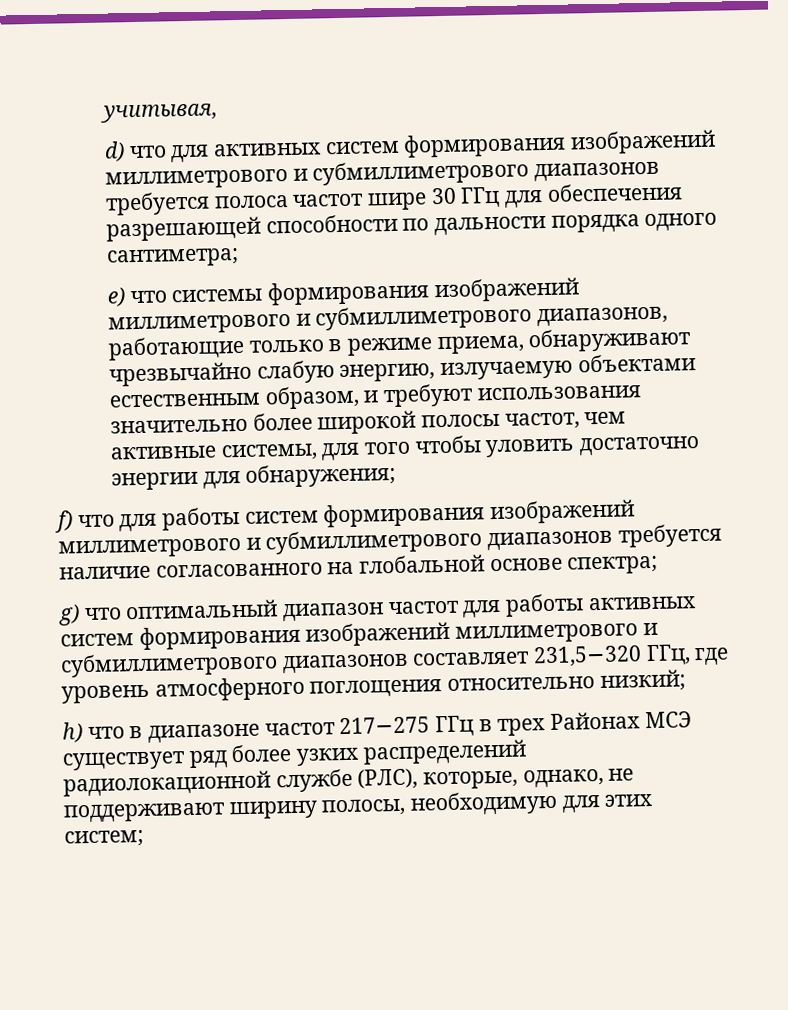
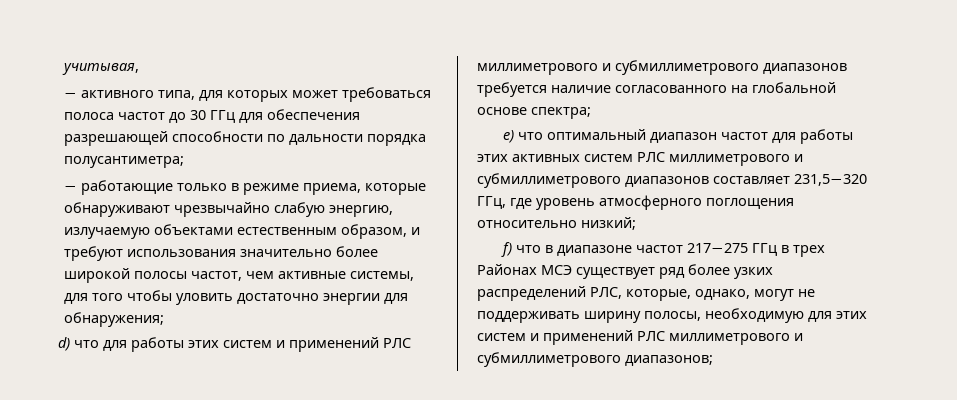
- d) что для активных систем формирования изображений миллиметрового и субмиллиметрового диапазонов требуется полоса частот шире 30 ГГц для обеспечения разрешающей способности по дальности порядка одного сантиметра;
- e) что системы формирования изображений миллиметрового и субмиллиметрового диапазонов, работающие только в режиме приема, обнаруживают чрезвычайно слабую энергию, излучаемую объектами естественным образом, и требуют использования значительно более широкой полосы частот, чем активные системы, для того чтобы уловить достаточно энергии для обнаружения;
+ − активного типа, для которых может требоваться полоса частот до 30 ГГц для обеспечения разрешающей способности по дальности порядка полусантиметра;
+ − работающие только в режиме приема, которые обнаруживают чрезвычайно слабую энергию, излучаемую объектами естественным образом, и требуют использования значительно более широкой полосы частот, чем активные системы, для того чтобы уловить достаточно энергии для обнаружения;
- f) что для работы систем формирования изображений миллиметрового и субмиллиметрового диапазонов требуется наличие согласованного на глобальной основе спектра;
+ d) что для работы этих систем и применений РЛС миллиметрового и субмиллиметрового диапазонов требуется наличие согласованного на глобальной основе спектра;
- g) что оптимальный диапазон частот для работы активных систем формирования изображений миллиметрового и субмиллиметрового диапазонов составляет 231,5−320 ГГц, где уровень атмосферного поглощения относительно низкий;
+ e) что оптимальный диапазон частот для работы этих активных систем РЛС миллиметрового и субмиллиметрового диапазонов составляет 231,5−320 ГГц, где уровень атмосферного поглощения относительно низкий;
- h) что в диапазоне частот 217−275 ГГц в трех Районах МСЭ существует ряд более узких распределений радиолокационной службе (РЛС), которые, однако, не поддерживают ширину полосы, необходимую для этих систем;
+ f) что в диапазоне частот 217−275 ГГц в трех Районах МСЭ существует ряд более узких распределений РЛС, которые, однако, могут не поддерживать ширину полосы, необходимую для этих систем и применений РЛС миллиметрового и субмиллиметрового диапазонов;

